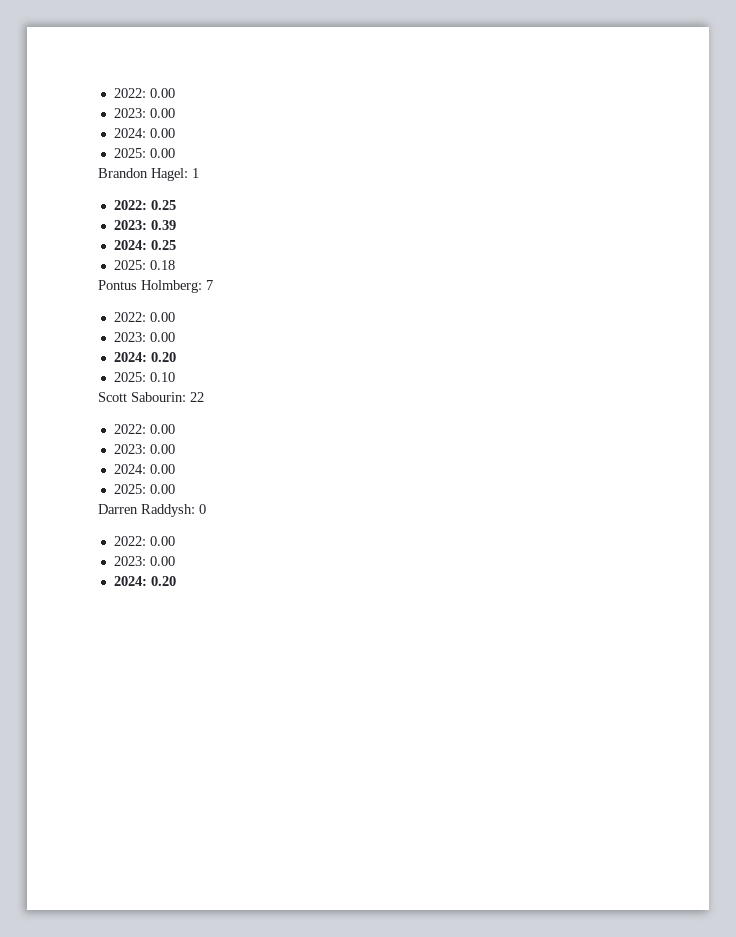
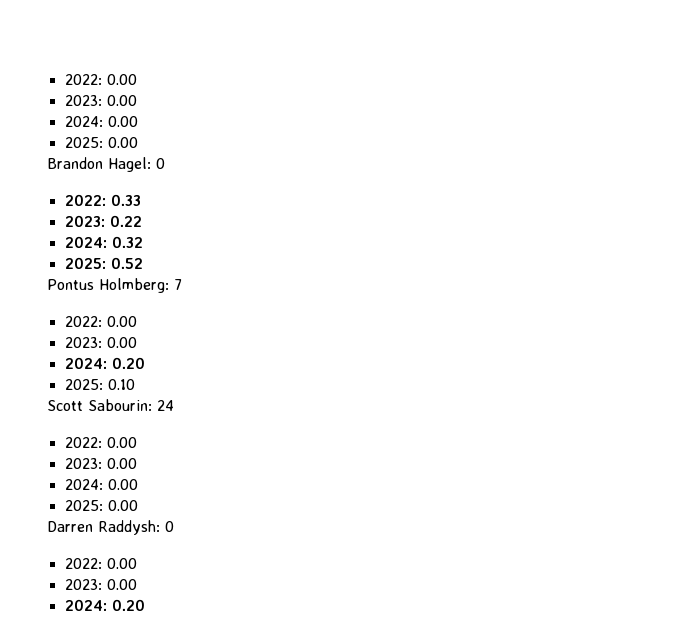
- Brandon Hagel: 1
- 2022: 0.25
- 2023: 0.39
- 2024: 0.25
- 2025: 0.18
+ Brandon Hagel: 0
+ 2022: 0.33
+ 2023: 0.22
+ 2024: 0.32
+ 2025: 0.52
- Scott Sabourin: 22
+ Scott Sabourin: 24

